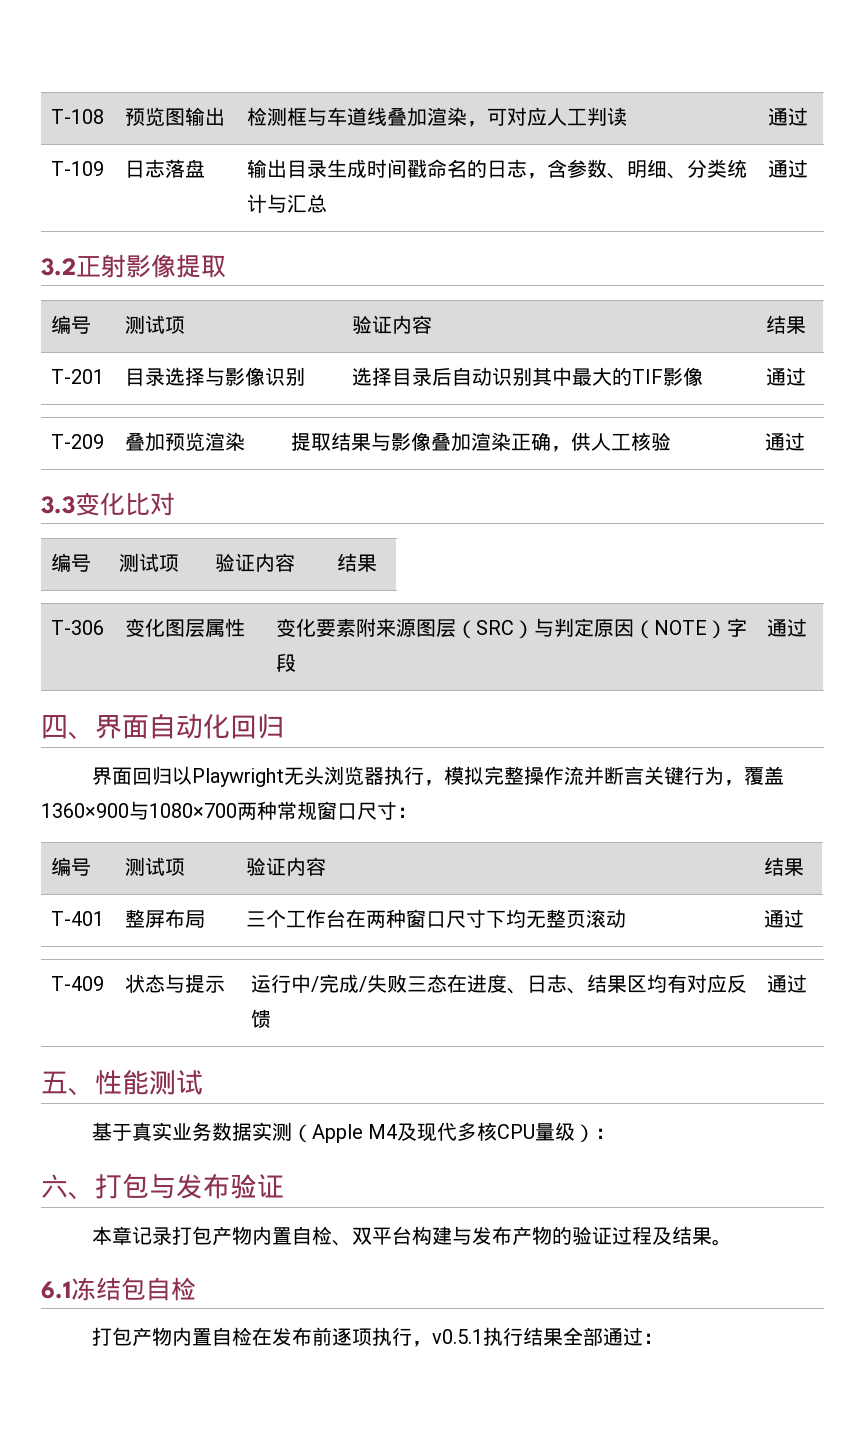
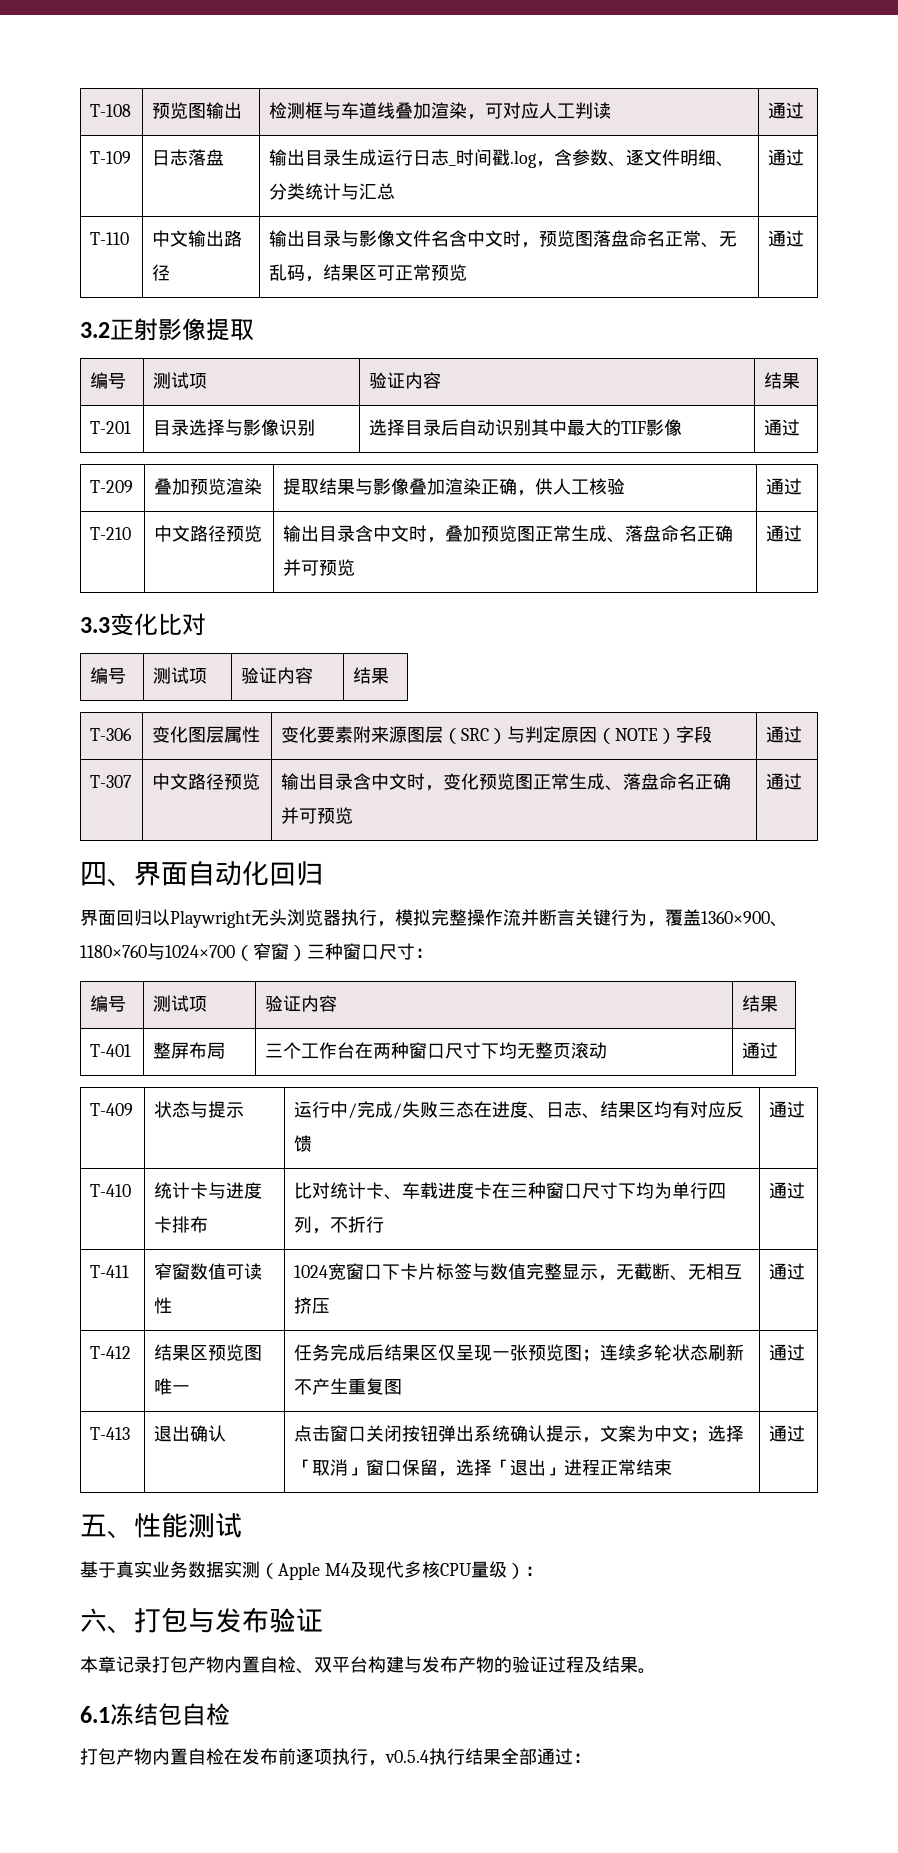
- T-109 | 日志落盘 | 输出目录生成时间戳命名的日志，含参数、明细、分类统计与汇总 | 通过
+ T-109 | 日志落盘 | 输出目录生成运行日志_时间戳.log，含参数、逐文件明细、分类统计与汇总 | 通过
+ T-110 | 中文输出路径 | 输出目录与影像文件名含中文时，预览图落盘命名正常、无乱码，结果区可正常预览 | 通过
+ T-210 | 中文路径预览 | 输出目录含中文时，叠加预览图正常生成、落盘命名正确并可预览 | 通过
+ T-307 | 中文路径预览 | 输出目录含中文时，变化预览图正常生成、落盘命名正确并可预览 | 通过
- 界面回归以Playwright无头浏览器执行，模拟完整操作流并断言关键行为，覆盖1360×900与1080×700两种常规窗口尺寸：
+ 界面回归以Playwright无头浏览器执行，模拟完整操作流并断言关键行为，覆盖1360×900、1180×760与1024×700（窄窗）三种窗口尺寸：
+ T-410 | 统计卡与进度卡排布 | 比对统计卡、车载进度卡在三种窗口尺寸下均为单行四列，不折行 | 通过
+ T-411 | 窄窗数值可读性 | 1024宽窗口下卡片标签与数值完整显示，无截断、无相互挤压 | 通过
+ T-412 | 结果区预览图唯一 | 任务完成后结果区仅呈现一张预览图；连续多轮状态刷新不产生重复图 | 通过
+ T-413 | 退出确认 | 点击窗口关闭按钮弹出系统确认提示，文案为中文；选择「取消」窗口保留，选择「退出」进程正常结束 | 通过
- 打包产物内置自检在发布前逐项执行，v0.5.1执行结果全部通过：
+ 打包产物内置自检在发布前逐项执行，v0.5.4执行结果全部通过：

